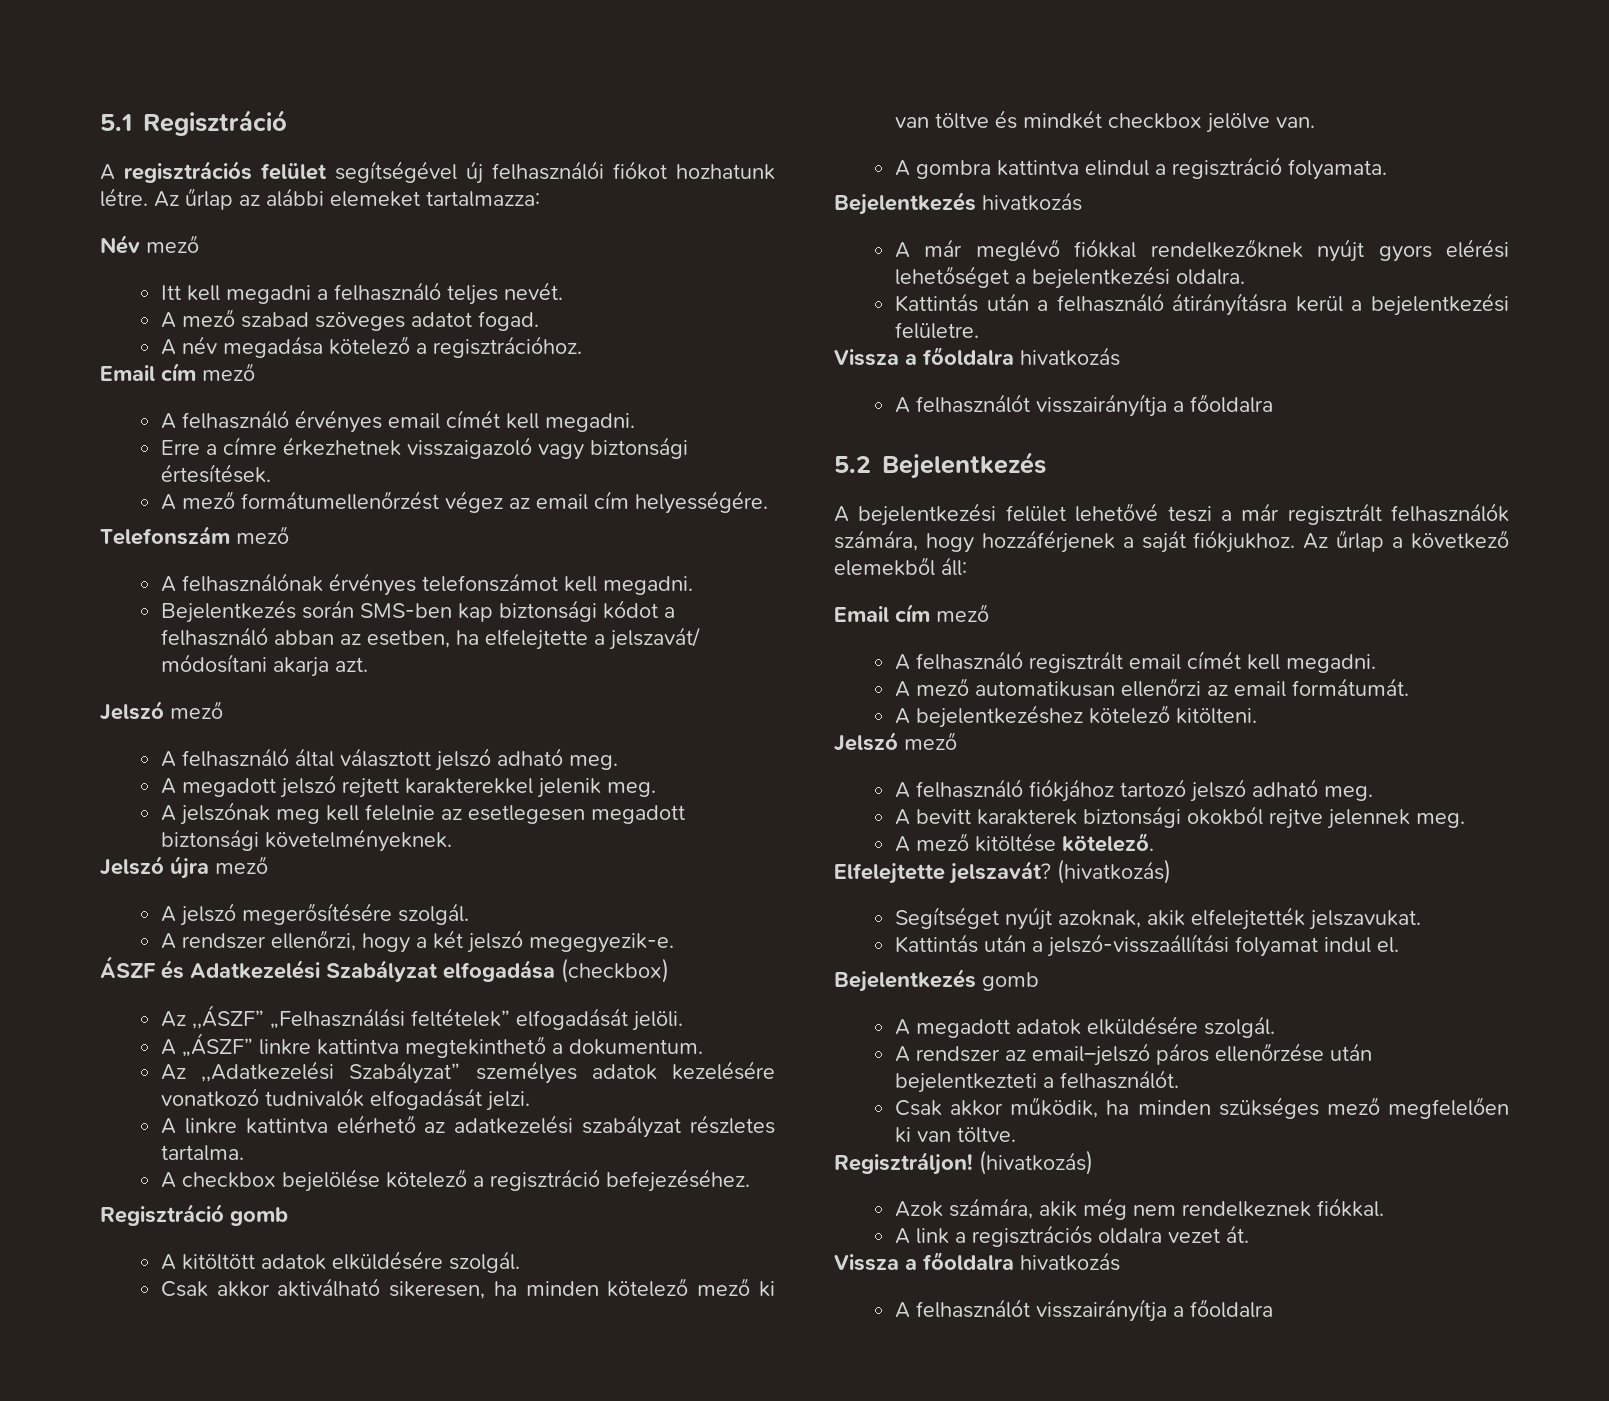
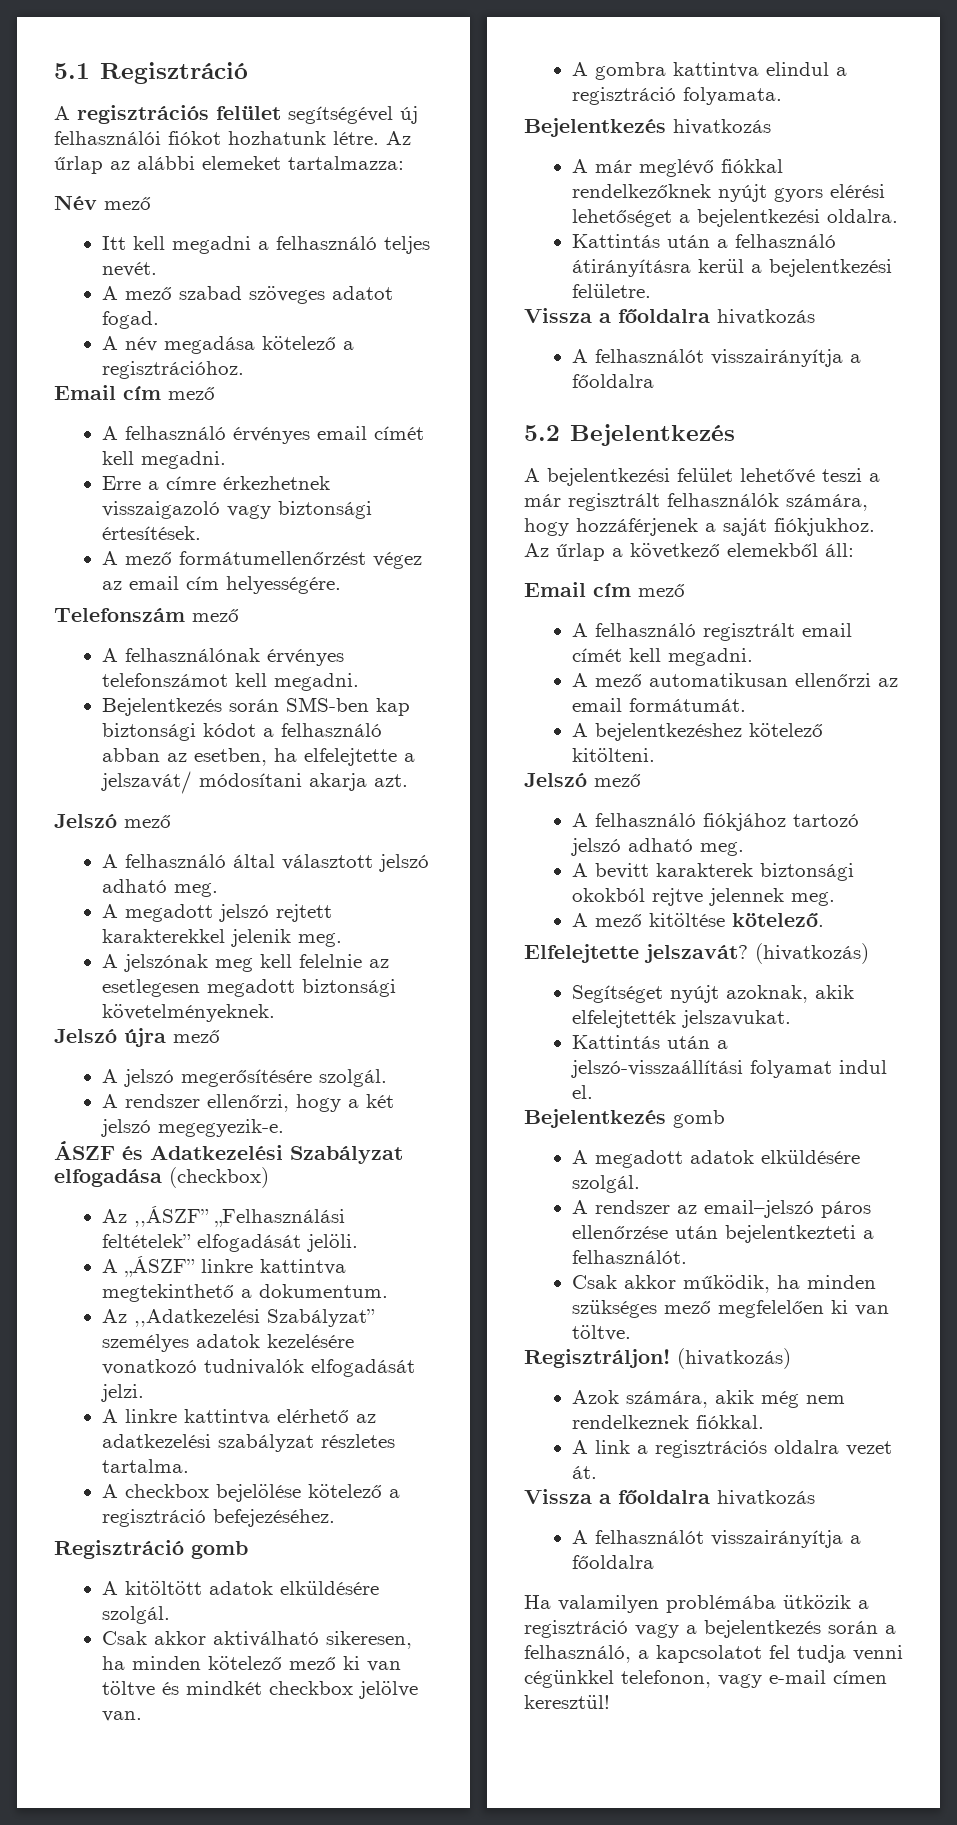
+ Ha valamilyen problémába ütközik a regisztráció vagy a bejelentkezés során a felhasználó, a kapcsolatot fel tudja venni cégünkkel telefonon, vagy e-mail címen keresztül!

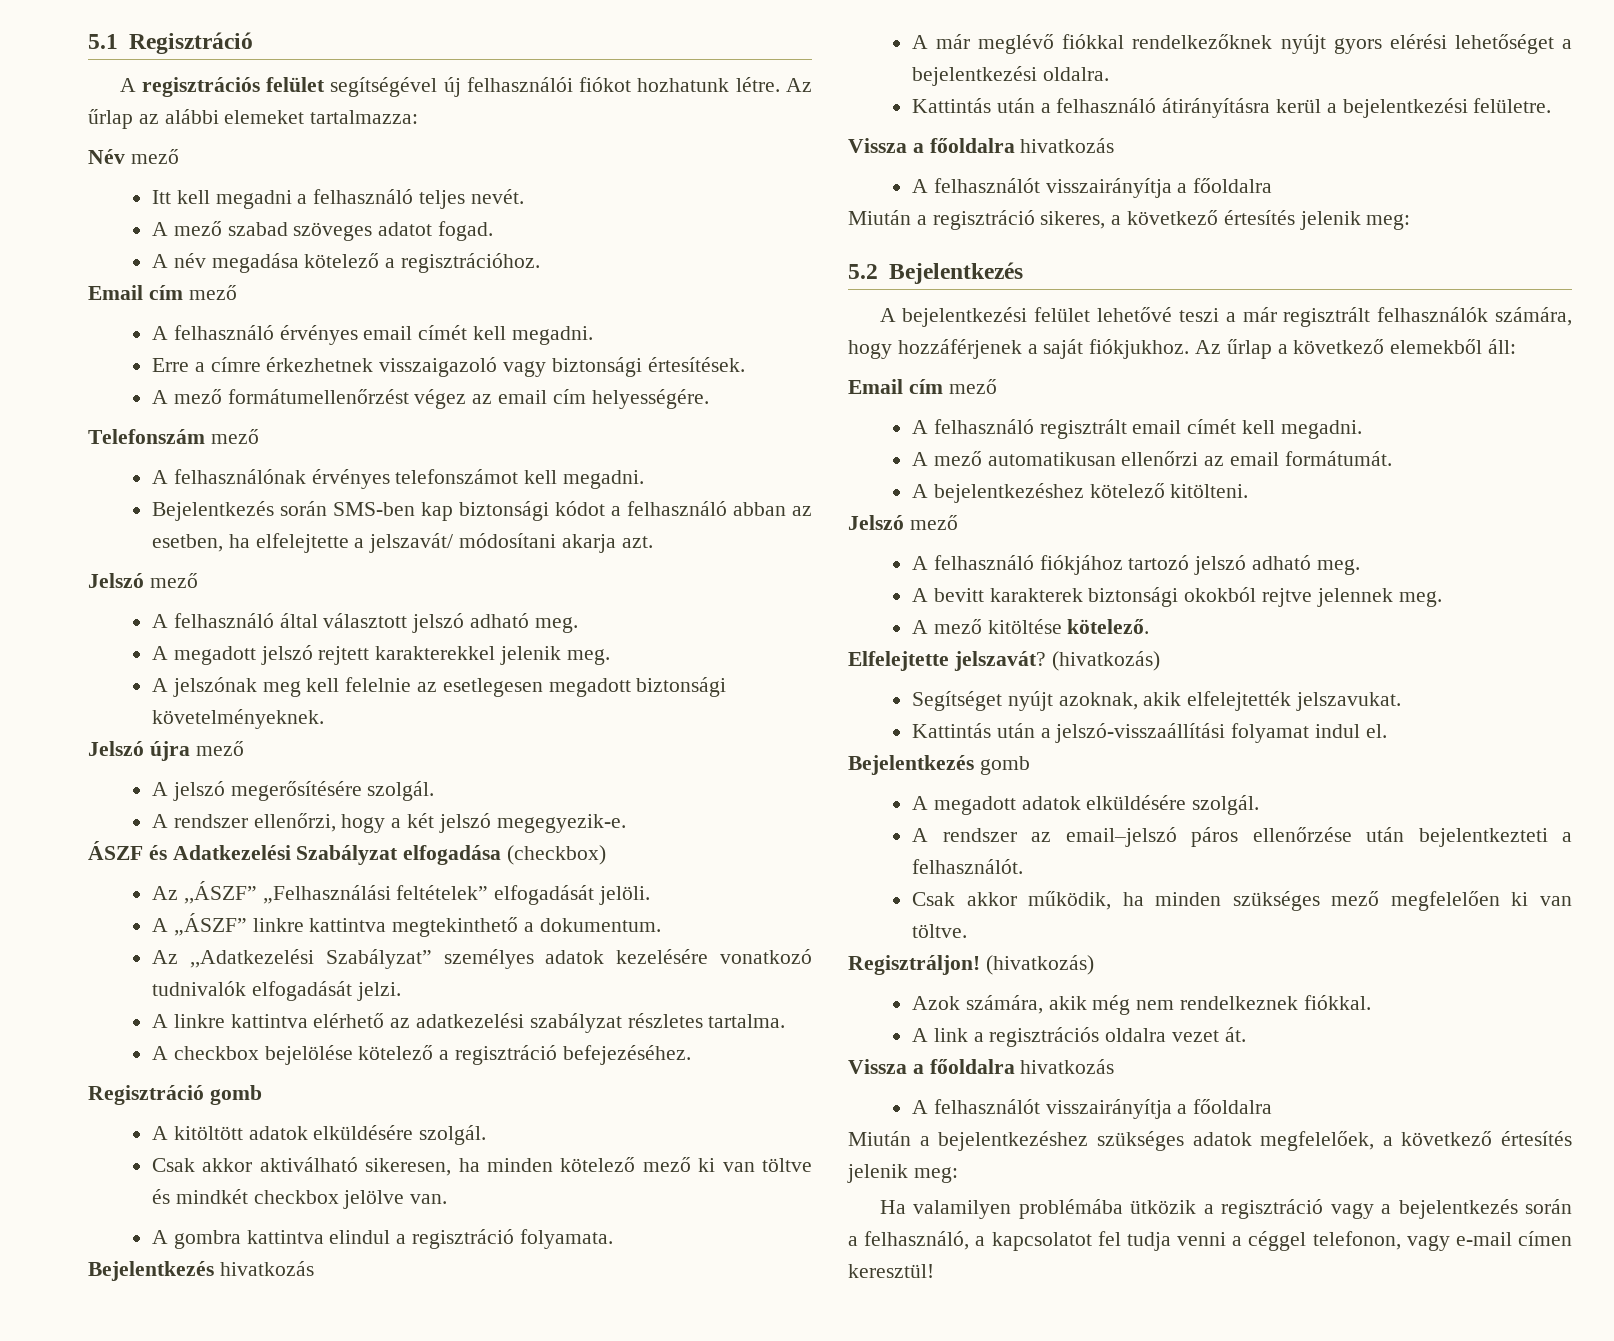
+ Miután a regisztráció sikeres, a következő értesítés jelenik meg:
+ Miután a bejelentkezéshez szükséges adatok megfelelőek, a következő értesítés jelenik meg:
- Ha valamilyen problémába ütközik a regisztráció vagy a bejelentkezés során a felhasználó, a kapcsolatot fel tudja venni cégünkkel telefonon, vagy e-mail címen keresztül!
+ Ha valamilyen problémába ütközik a regisztráció vagy a bejelentkezés során a felhasználó, a kapcsolatot fel tudja venni a céggel telefonon, vagy e-mail címen keresztül!

